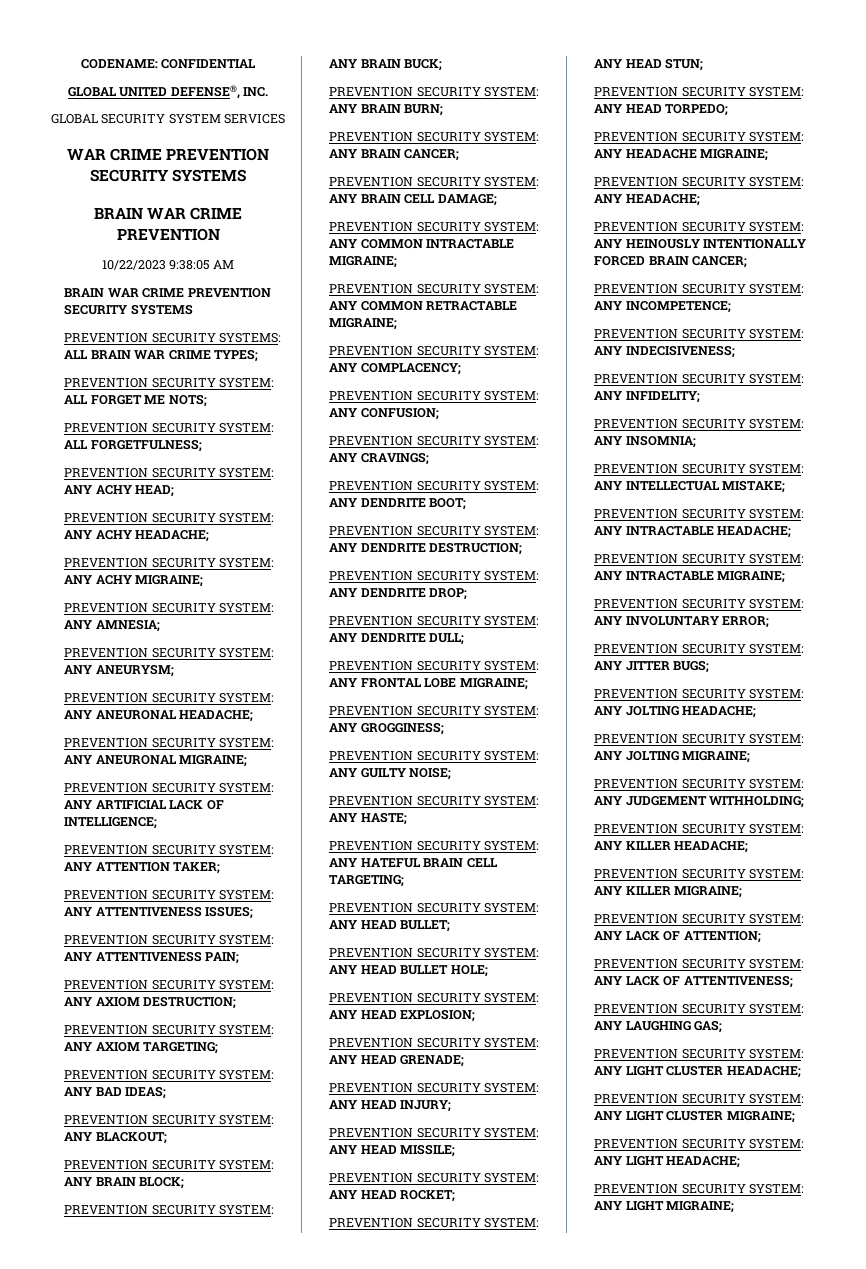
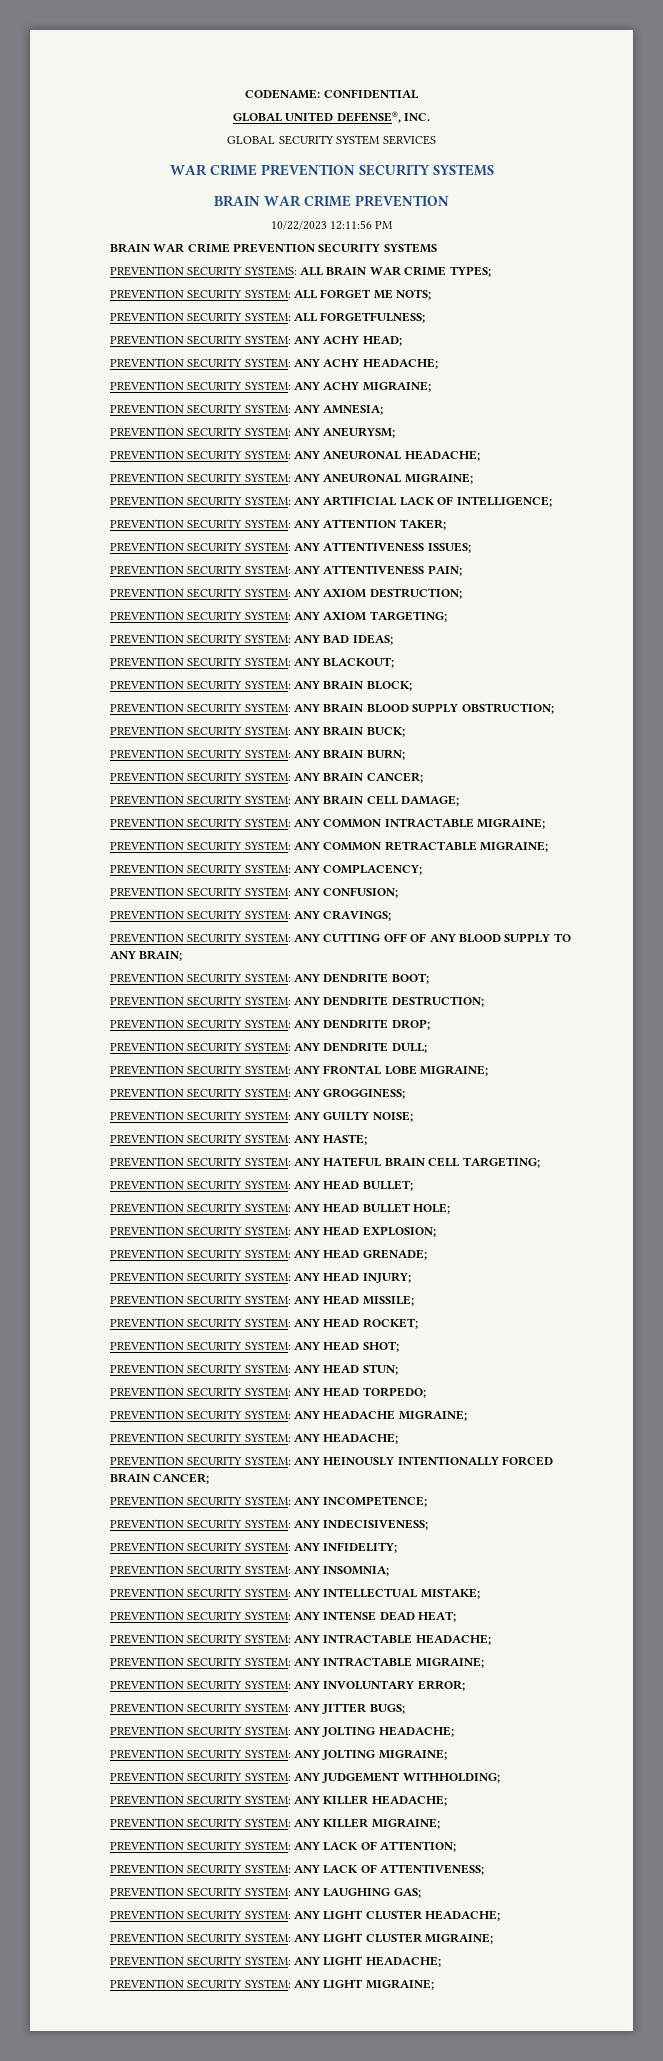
- 10/22/2023 9:38:05 AM
+ 10/22/2023 12:11:56 PM
+ PREVENTION SECURITY SYSTEM: ANY BRAIN BLOOD SUPPLY OBSTRUCTION;
+ PREVENTION SECURITY SYSTEM: ANY CUTTING OFF OF ANY BLOOD SUPPLY TO ANY BRAIN;
+ PREVENTION SECURITY SYSTEM: ANY HEAD SHOT;
+ PREVENTION SECURITY SYSTEM: ANY INTENSE DEAD HEAT;

